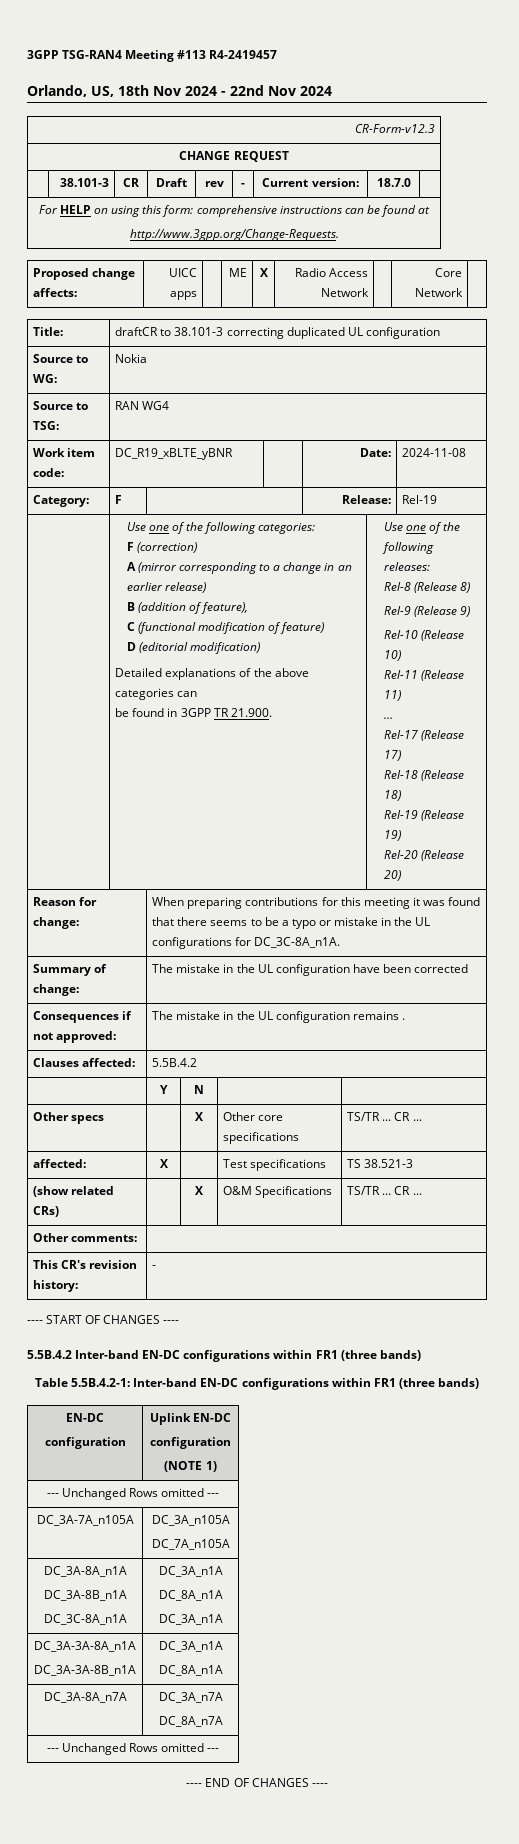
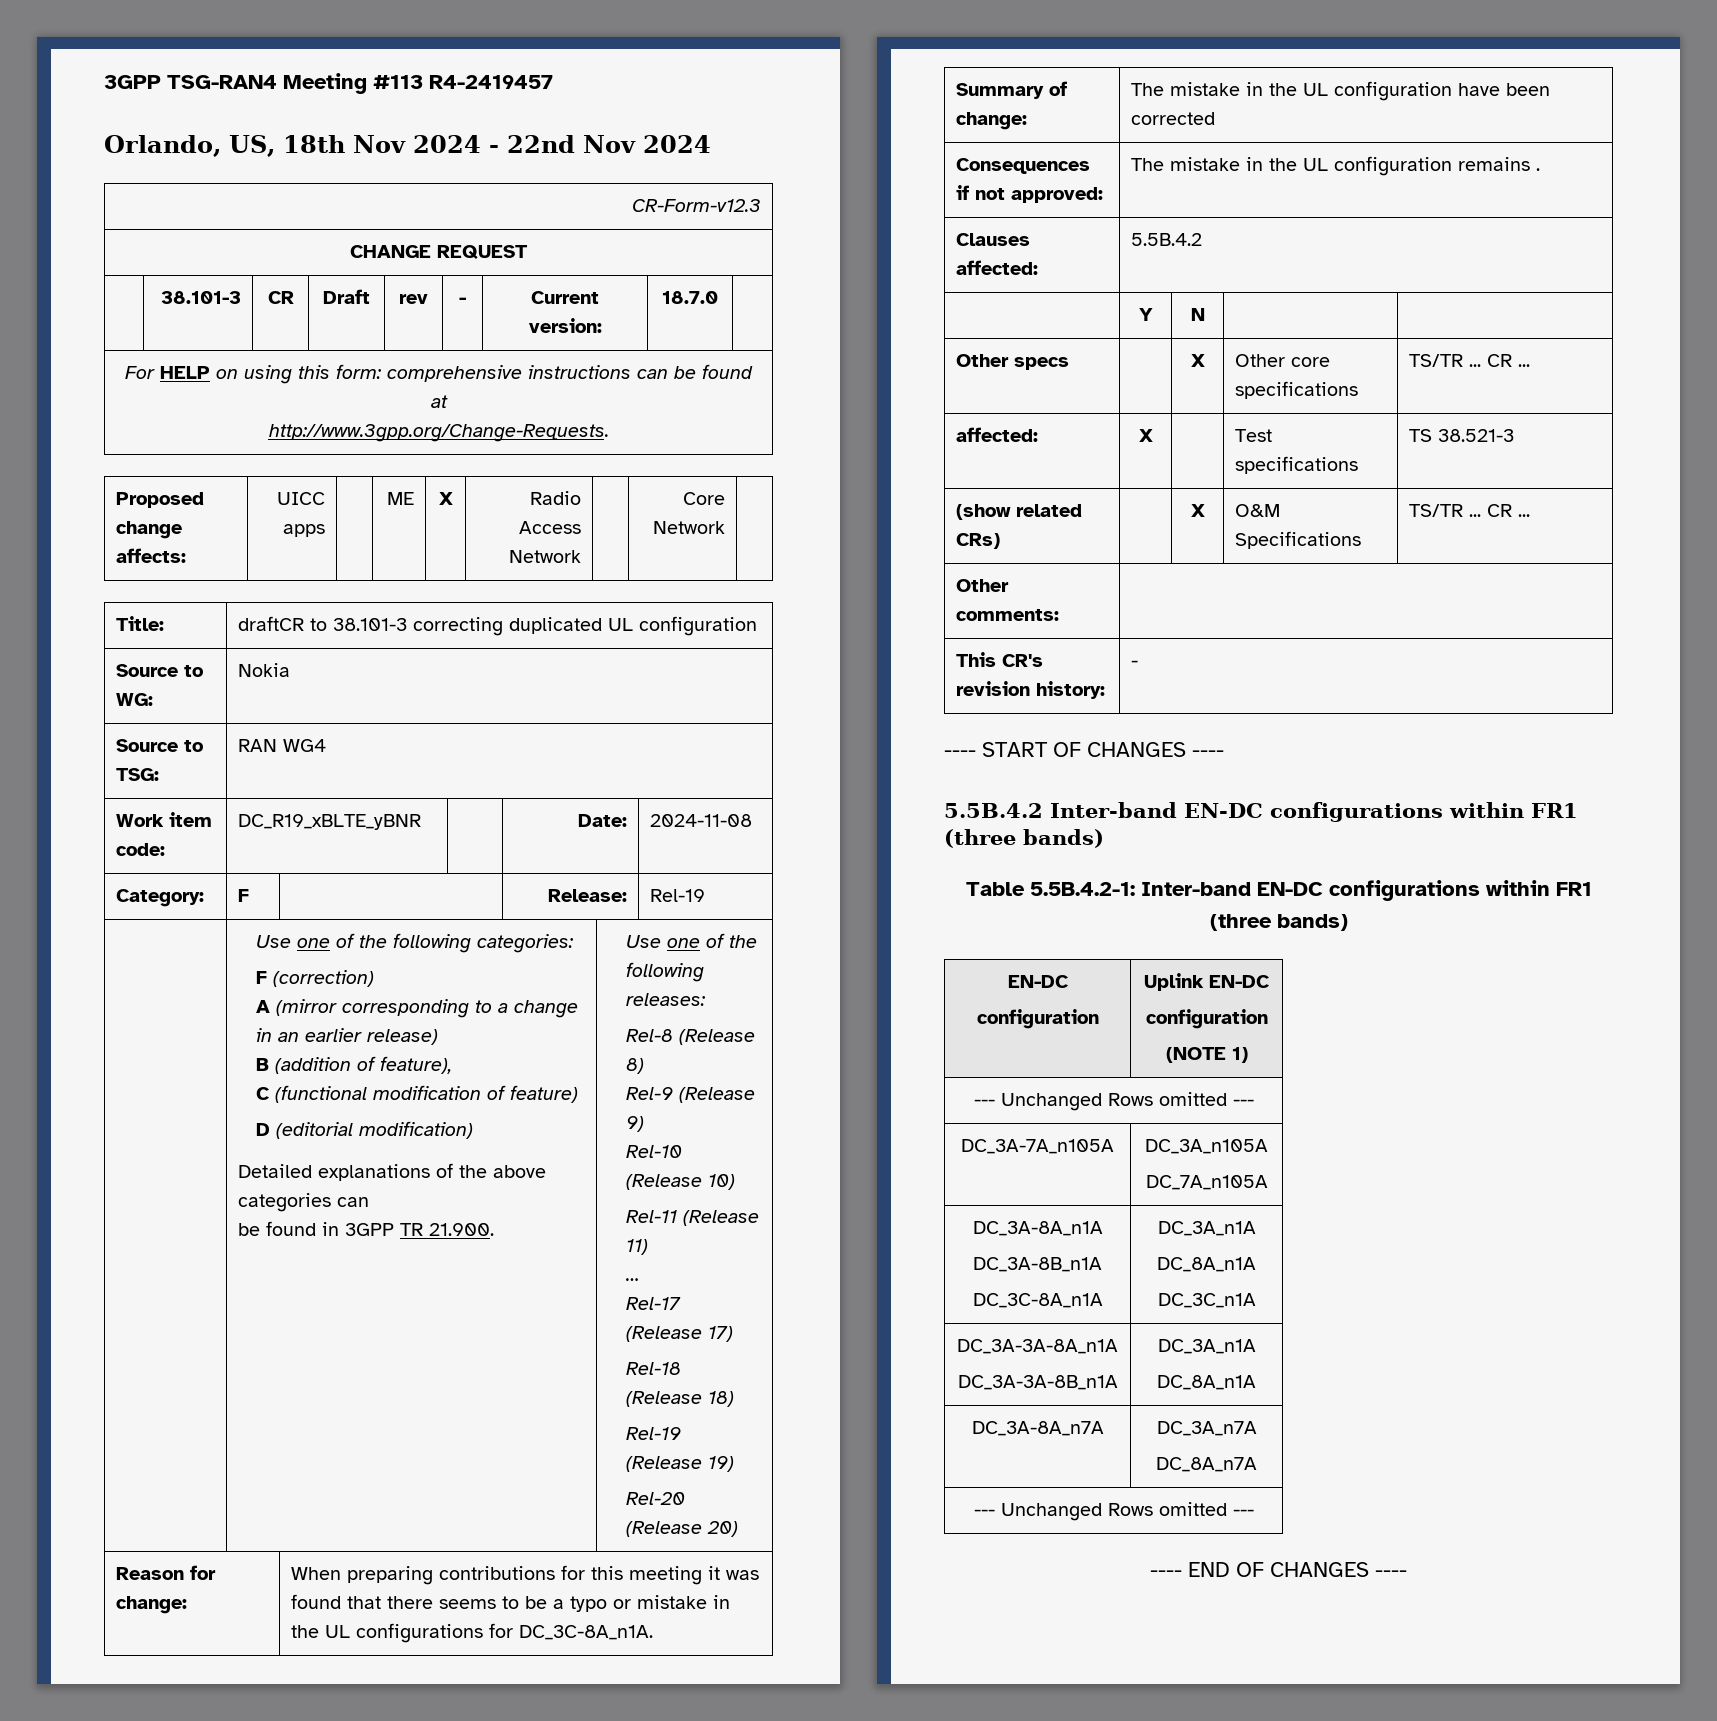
  DC_3A-8A_n1A
  DC_3A-8B_n1A
  DC_3C-8A_n1A | DC_3A_n1A
  DC_8A_n1A
- DC_3A_n1A
+ DC_3C_n1A

